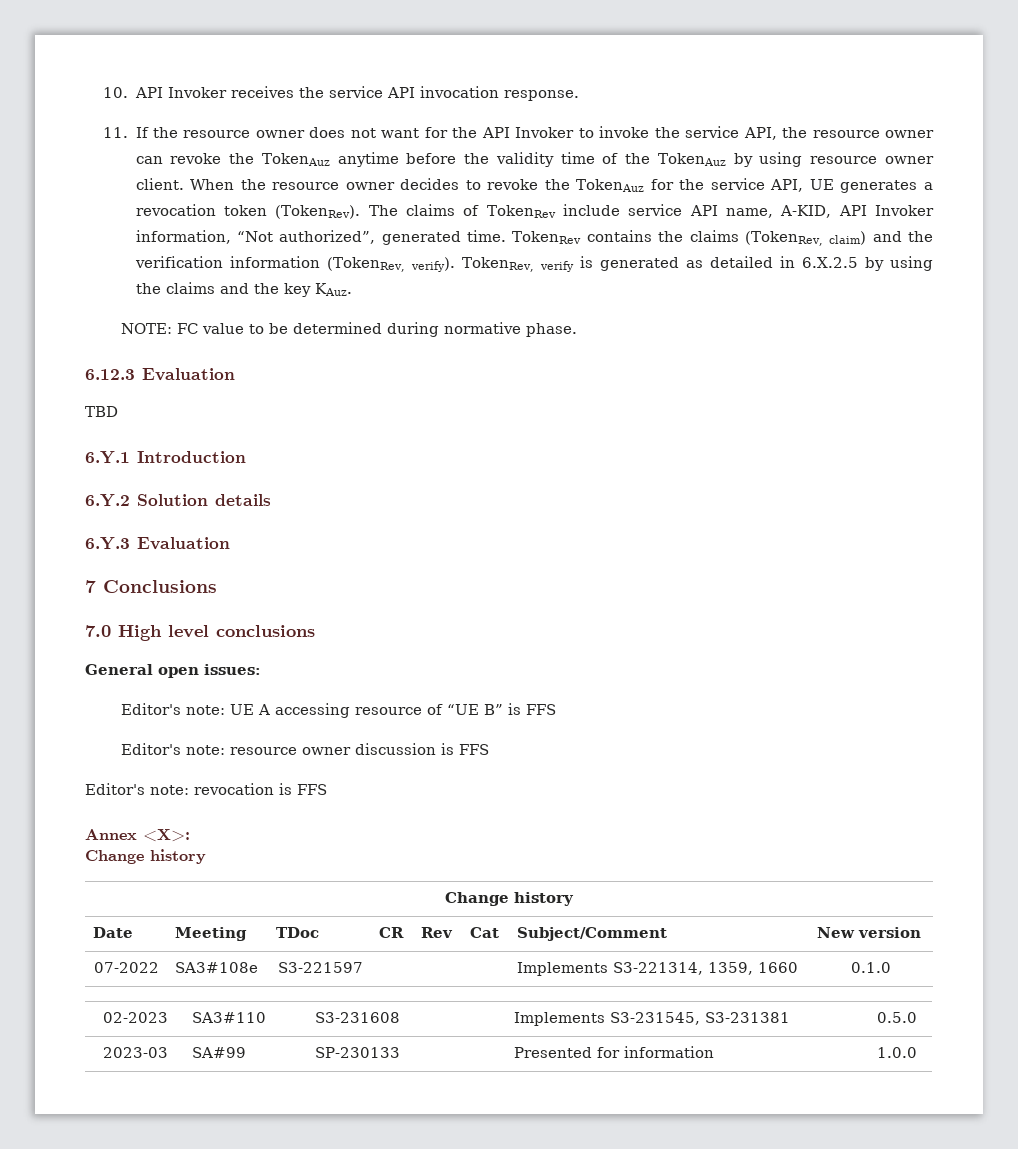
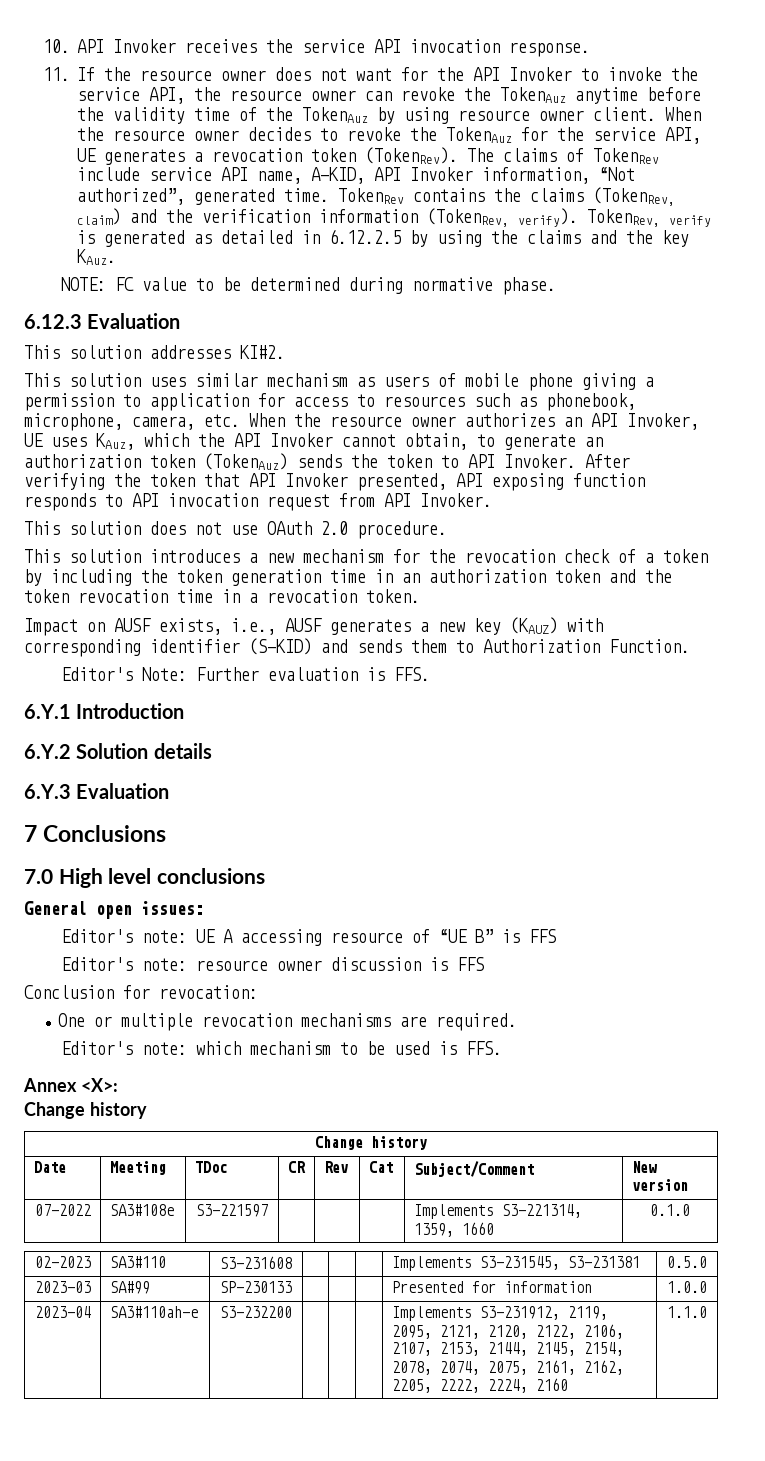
- TokenRev, verify is generated as detailed in 6.X.2.5 by using the claims and the key KAuz.
+ TokenRev, verify is generated as detailed in 6.12.2.5 by using the claims and the key KAuz.
- TBD
+ This solution addresses KI#2.
+ This solution uses similar mechanism as users of mobile phone giving a permission to application for access to resources such as phonebook, microphone, camera, etc. When the resource owner authorizes an API Invoker, UE uses KAuz, which the API Invoker cannot obtain, to generate an authorization token (TokenAuz) sends the token to API Invoker. After verifying the token that API Invoker presented, API exposing function responds to API invocation request from API Invoker.
+ This solution does not use OAuth 2.0 procedure.
+ This solution introduces a new mechanism for the revocation check of a token by including the token generation time in an authorization token and the token revocation time in a revocation token.
+ Impact on AUSF exists, i.e., AUSF generates a new key (KAUZ) with corresponding identifier (S-KID) and sends them to Authorization Function.
+ Editor's Note: Further evaluation is FFS.
- Editor's note: revocation is FFS
+ Conclusion for revocation:
+ One or multiple revocation mechanisms are required.
+ Editor's note: which mechanism to be used is FFS.
+ 2023-04 | SA3#110ah-e | S3-232200 | | | | Implements S3-231912, 2119, 2095, 2121, 2120, 2122, 2106, 2107, 2153, 2144, 2145, 2154, 2078, 2074, 2075, 2161, 2162, 2205, 2222, 2224, 2160 | 1.1.0

